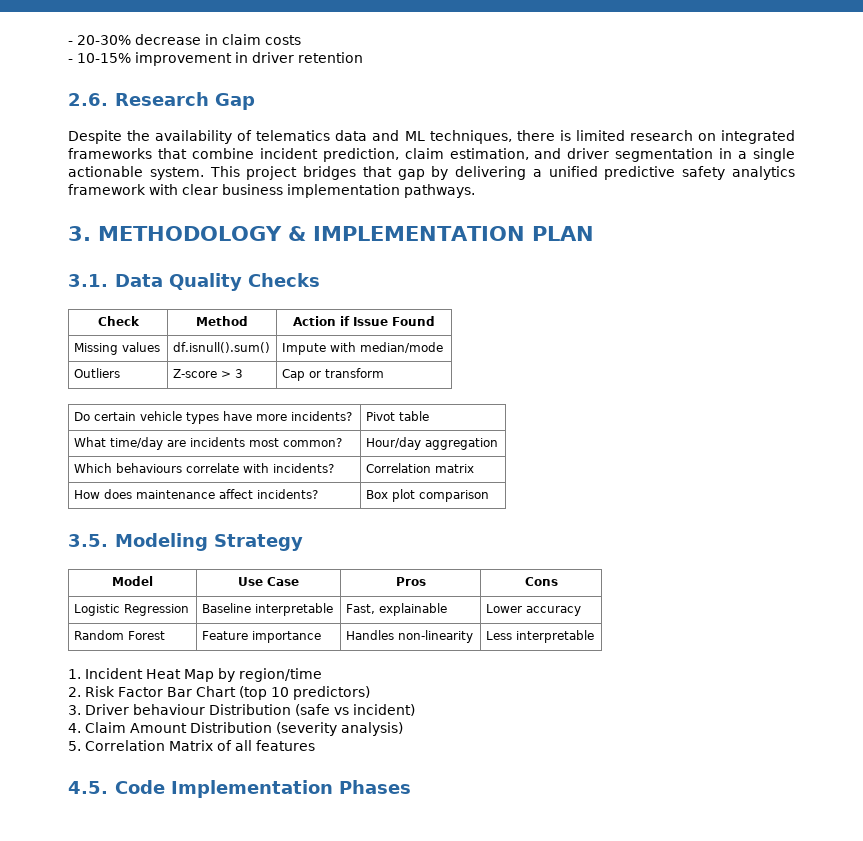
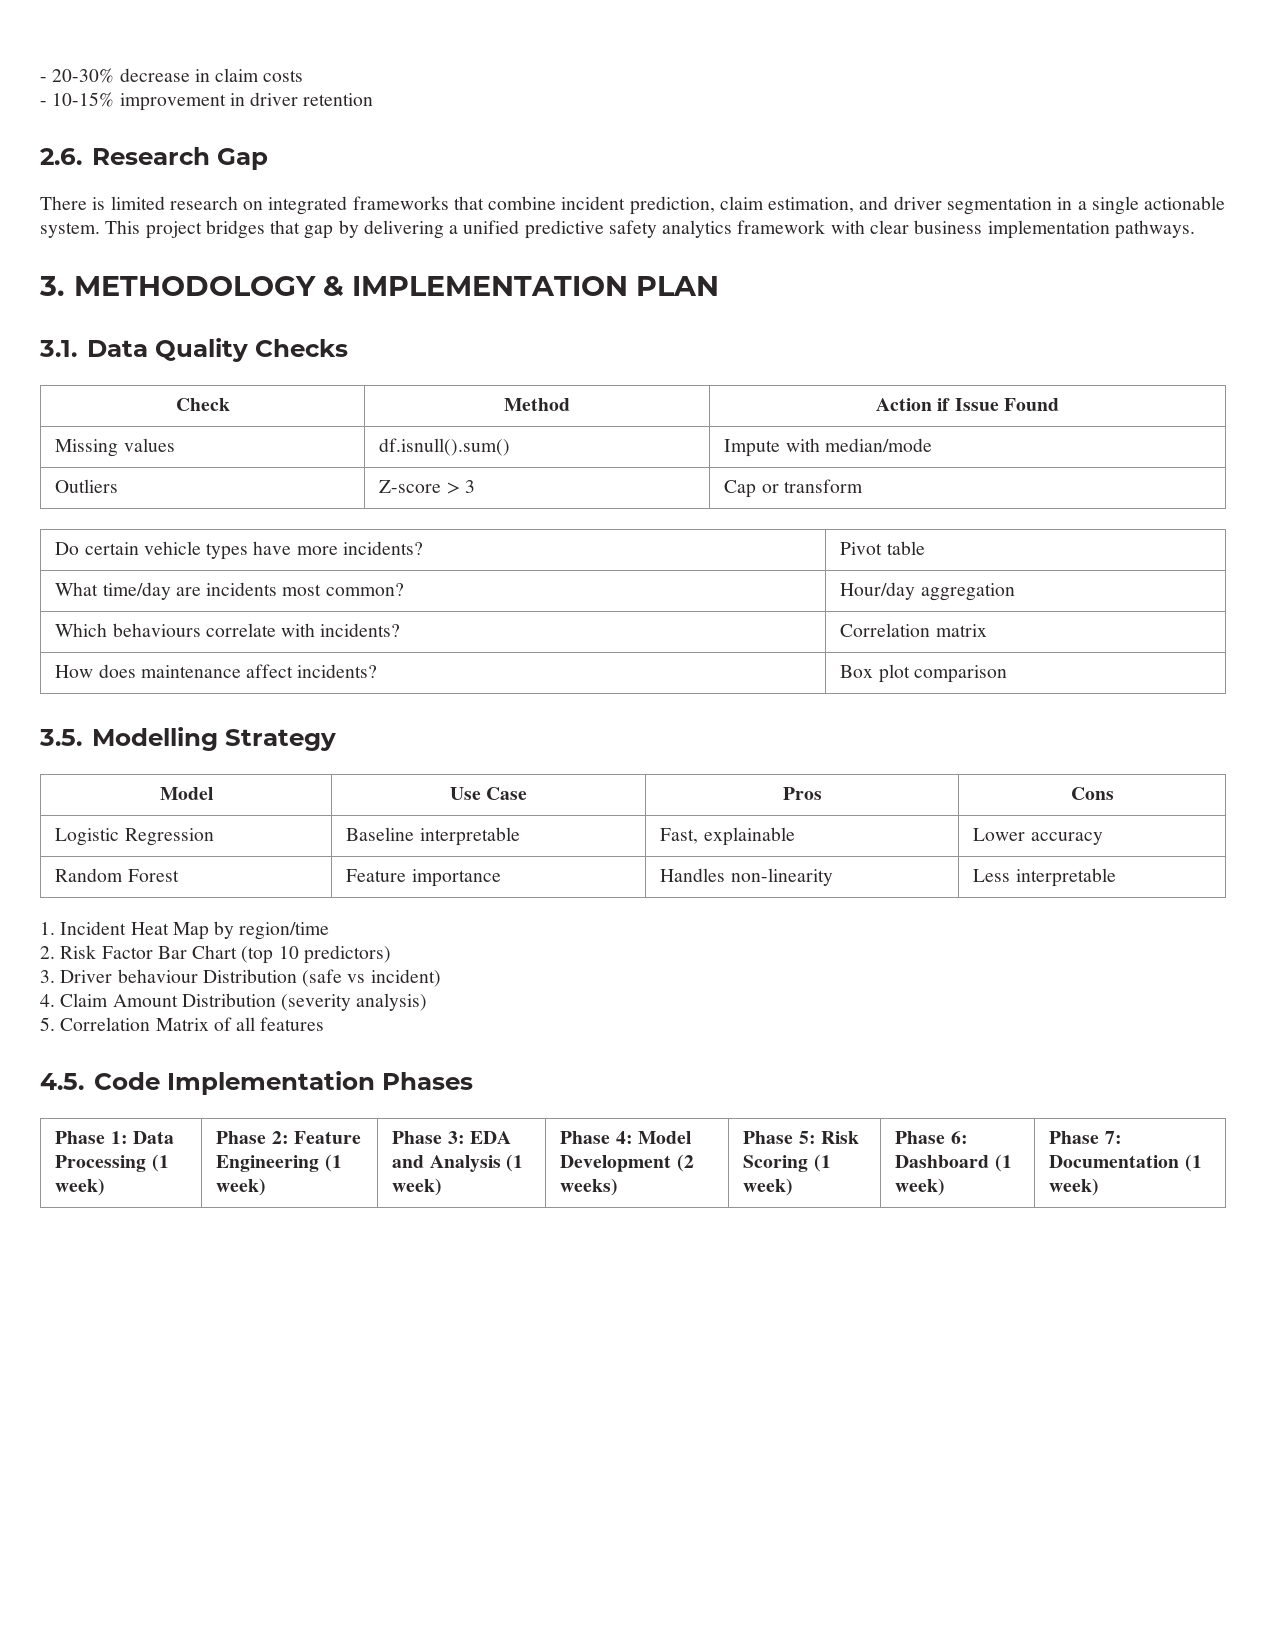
- Despite the availability of telematics data and ML techniques, there is limited research on integrated frameworks that combine incident prediction, claim estimation, and driver segmentation in a single actionable system.
+ There is limited research on integrated frameworks that combine incident prediction, claim estimation, and driver segmentation in a single actionable system.
- 3.5. Modeling Strategy
+ 3.5. Modelling Strategy
+ Phase 1: Data Processing (1 week) | Phase 2: Feature Engineering (1 week) | Phase 3: EDA and Analysis (1 week) | Phase 4: Model Development (2 weeks) | Phase 5: Risk Scoring (1 week) | Phase 6: Dashboard (1 week) | Phase 7: Documentation (1 week)

